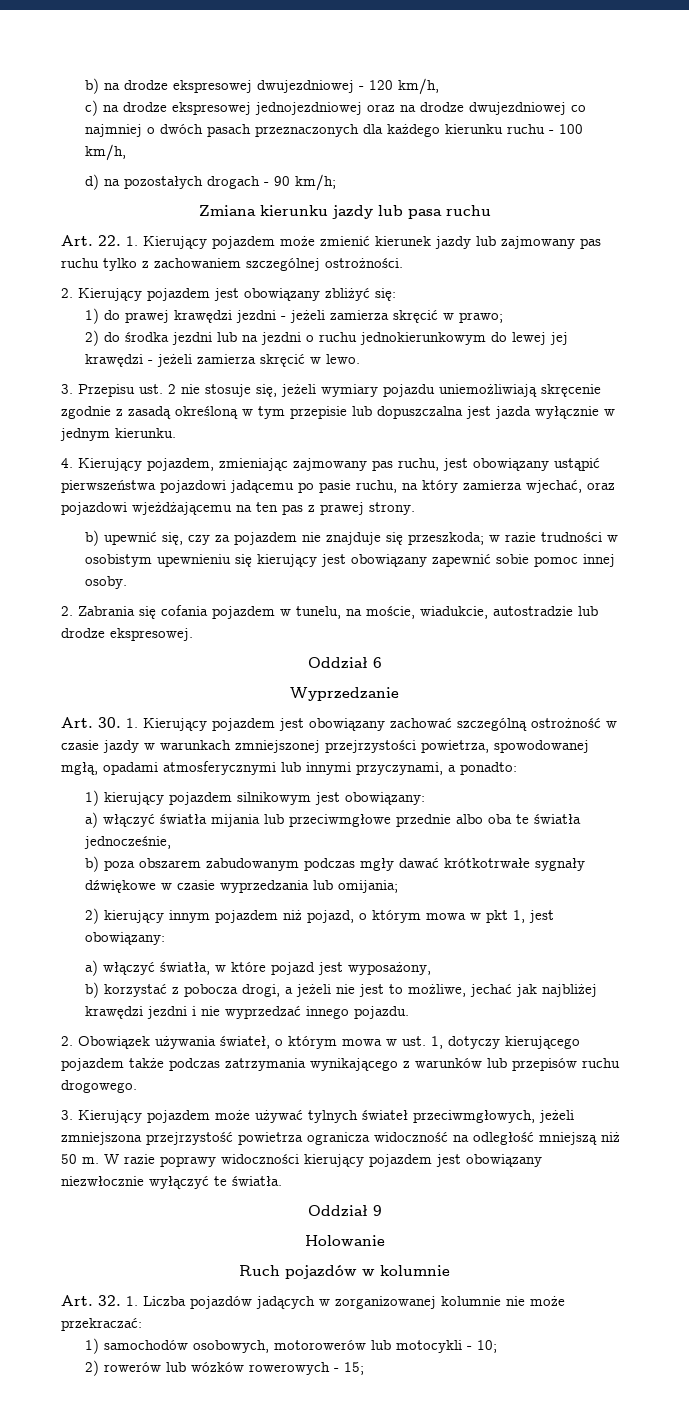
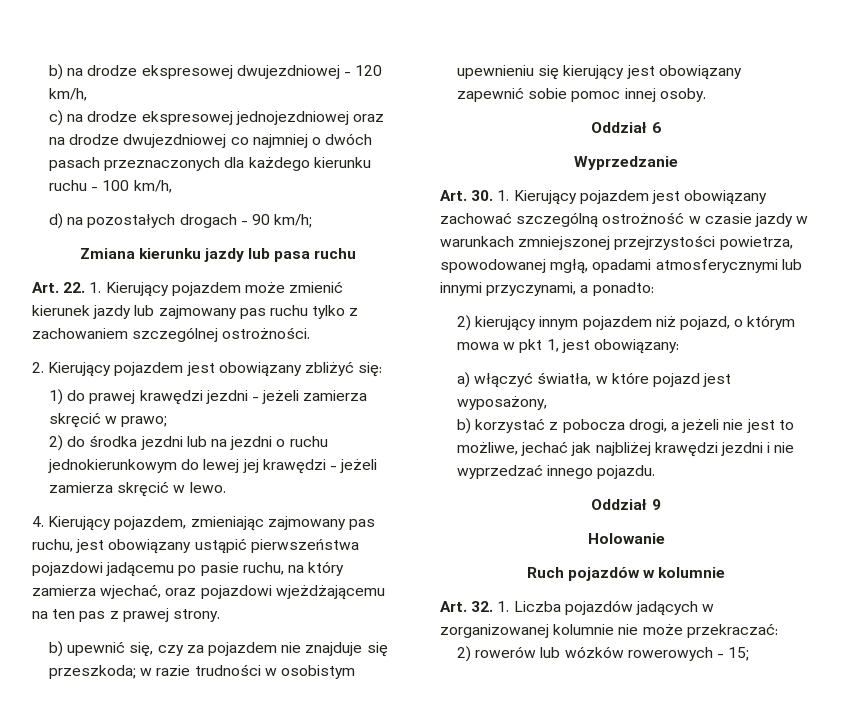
- 3. Przepisu ust. 2 nie stosuje się, jeżeli wymiary pojazdu uniemożliwiają skręcenie zgodnie z zasadą określoną w tym przepisie lub dopuszczalna jest jazda wyłącznie w jednym kierunku.
- 2. Zabrania się cofania pojazdem w tunelu, na moście, wiadukcie, autostradzie lub drodze ekspresowej.
- 1) kierujący pojazdem silnikowym jest obowiązany:
- a) włączyć światła mijania lub przeciwmgłowe przednie albo oba te światła jednocześnie,
- b) poza obszarem zabudowanym podczas mgły dawać krótkotrwałe sygnały dźwiękowe w czasie wyprzedzania lub omijania;
- 2. Obowiązek używania świateł, o którym mowa w ust. 1, dotyczy kierującego pojazdem także podczas zatrzymania wynikającego z warunków lub przepisów ruchu drogowego.
- 3. Kierujący pojazdem może używać tylnych świateł przeciwmgłowych, jeżeli zmniejszona przejrzystość powietrza ogranicza widoczność na odległość mniejszą niż 50 m. W razie poprawy widoczności kierujący pojazdem jest obowiązany niezwłocznie wyłączyć te światła.
- 1) samochodów osobowych, motorowerów lub motocykli - 10;

